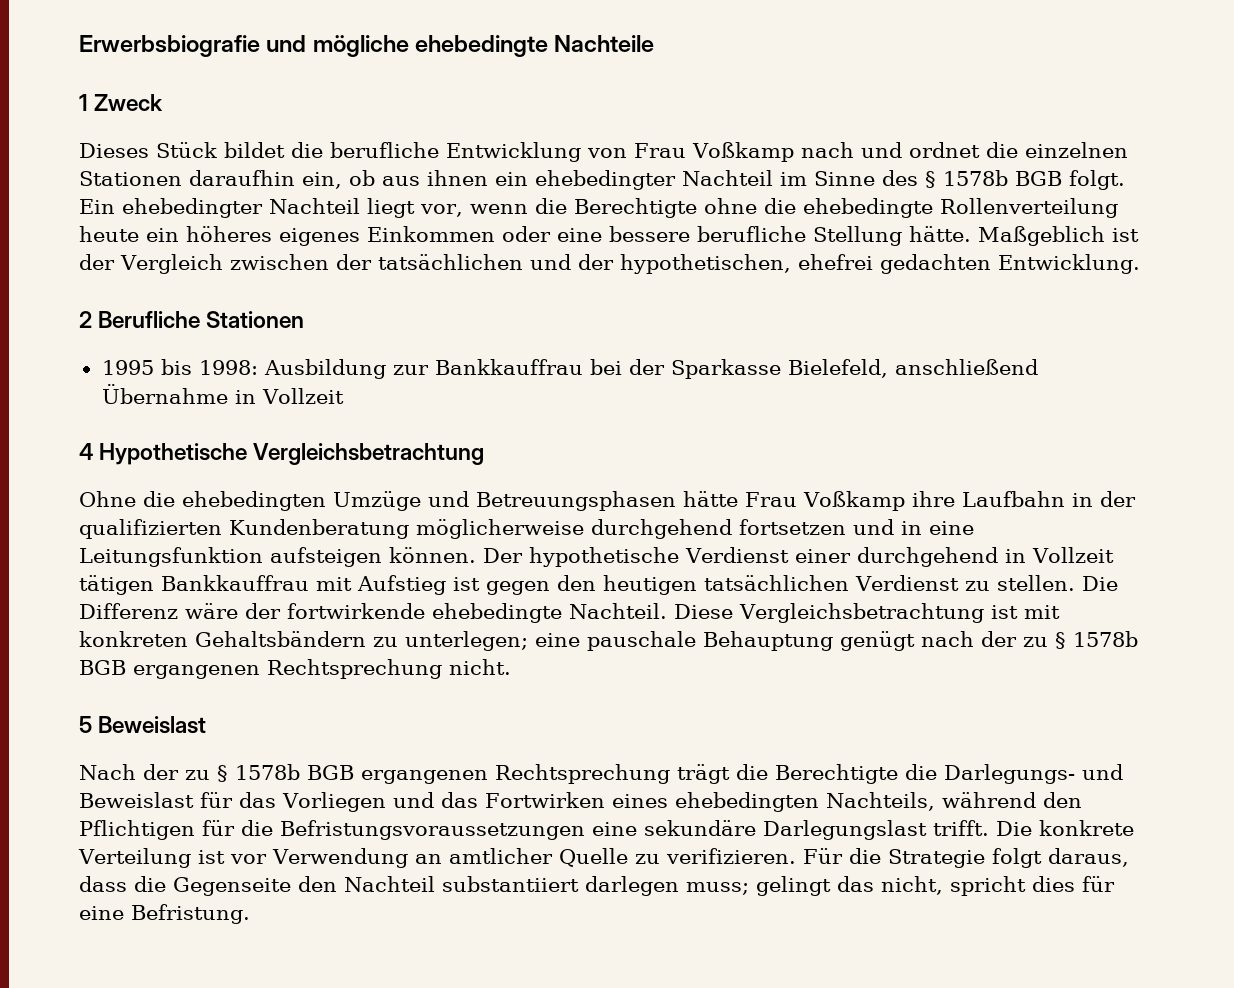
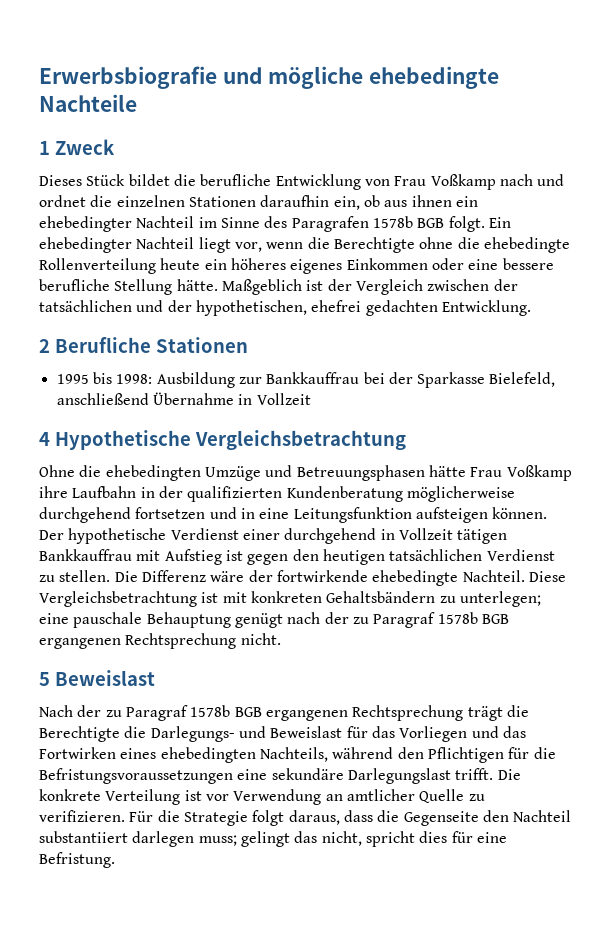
- Dieses Stück bildet die berufliche Entwicklung von Frau Voßkamp nach und ordnet die einzelnen Stationen daraufhin ein, ob aus ihnen ein ehebedingter Nachteil im Sinne des § 1578b BGB folgt.
+ Dieses Stück bildet die berufliche Entwicklung von Frau Voßkamp nach und ordnet die einzelnen Stationen daraufhin ein, ob aus ihnen ein ehebedingter Nachteil im Sinne des Paragrafen 1578b BGB folgt.
- Diese Vergleichsbetrachtung ist mit konkreten Gehaltsbändern zu unterlegen; eine pauschale Behauptung genügt nach der zu § 1578b BGB ergangenen Rechtsprechung nicht.
+ Diese Vergleichsbetrachtung ist mit konkreten Gehaltsbändern zu unterlegen; eine pauschale Behauptung genügt nach der zu Paragraf 1578b BGB ergangenen Rechtsprechung nicht.
- Nach der zu § 1578b BGB ergangenen Rechtsprechung trägt die Berechtigte die Darlegungs- und Beweislast für das Vorliegen und das Fortwirken eines ehebedingten Nachteils, während den Pflichtigen für die Befristungsvoraussetzungen eine sekundäre Darlegungslast trifft.
+ Nach der zu Paragraf 1578b BGB ergangenen Rechtsprechung trägt die Berechtigte die Darlegungs- und Beweislast für das Vorliegen und das Fortwirken eines ehebedingten Nachteils, während den Pflichtigen für die Befristungsvoraussetzungen eine sekundäre Darlegungslast trifft.

